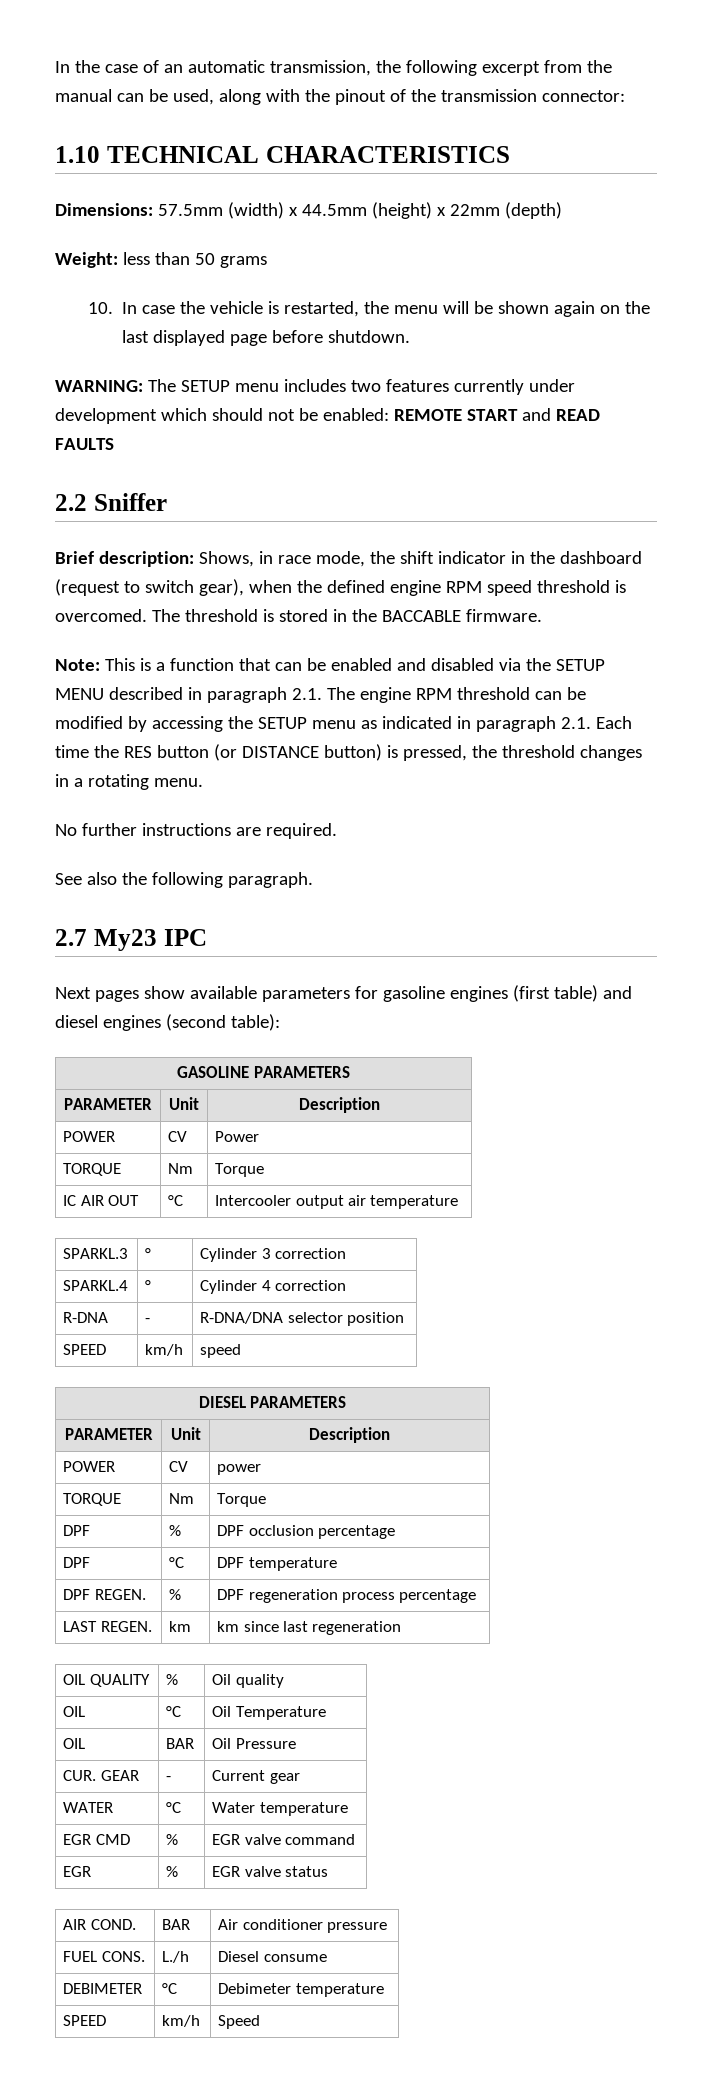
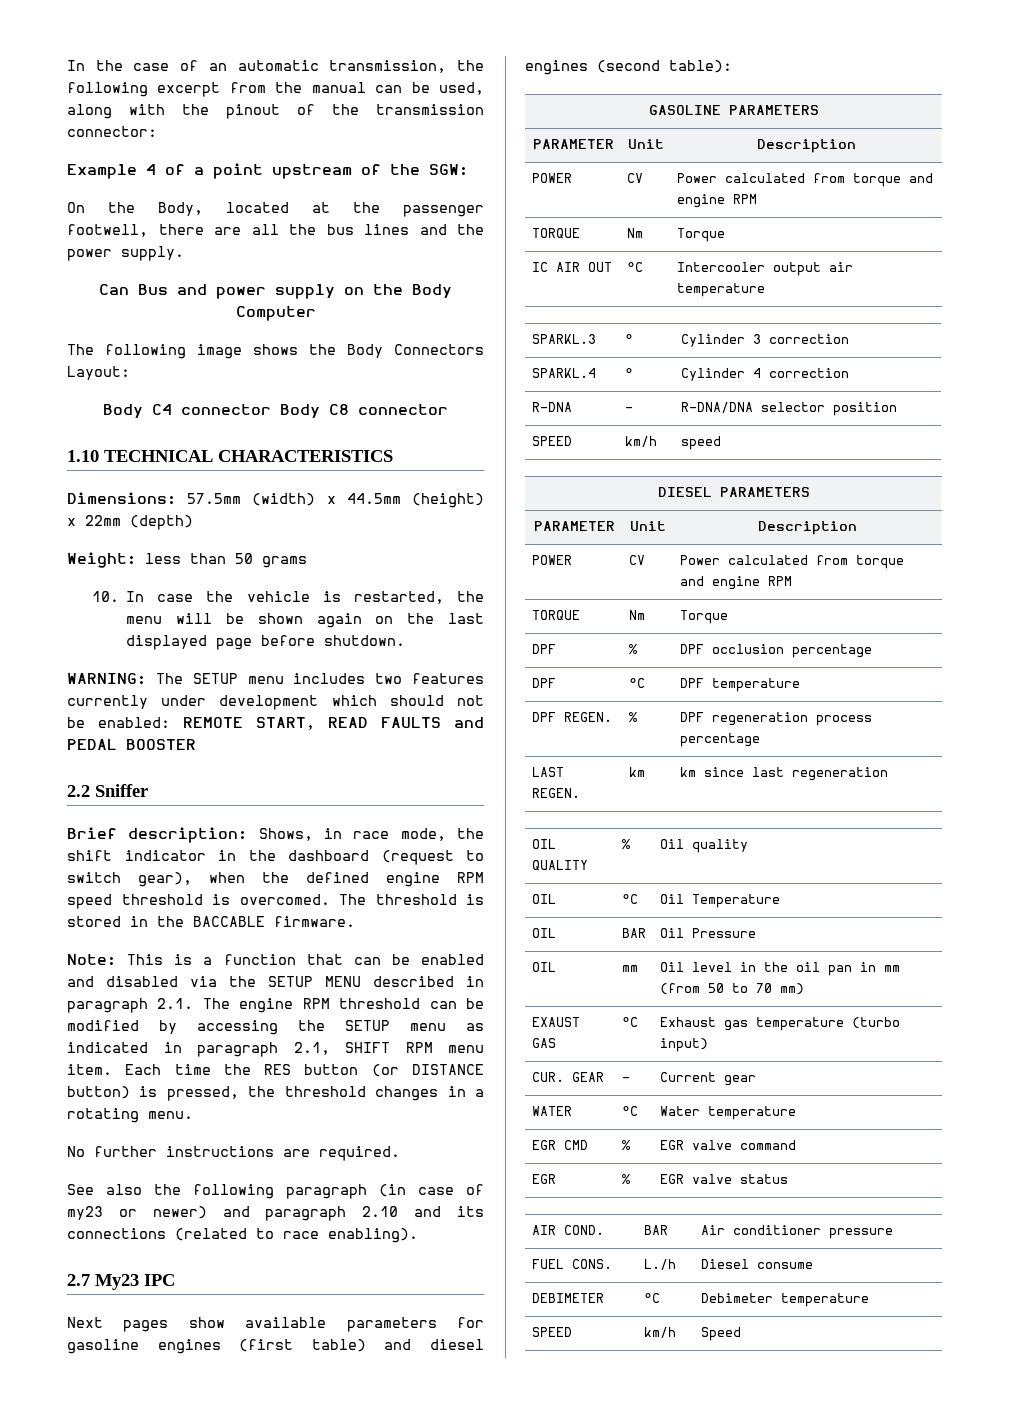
+ Example 4 of a point upstream of the SGW:
+ On the Body, located at the passenger footwell, there are all the bus lines and the power supply.
+ Can Bus and power supply on the Body Computer
+ The following image shows the Body Connectors Layout:
+ Body C4 connector Body C8 connector
- WARNING: The SETUP menu includes two features currently under development which should not be enabled: REMOTE START and READ FAULTS
+ WARNING: The SETUP menu includes two features currently under development which should not be enabled: REMOTE START, READ FAULTS and PEDAL BOOSTER
- Note: This is a function that can be enabled and disabled via the SETUP MENU described in paragraph 2.1. The engine RPM threshold can be modified by accessing the SETUP menu as indicated in paragraph 2.1. Each time the RES button (or DISTANCE button) is pressed, the threshold changes in a rotating menu.
+ Note: This is a function that can be enabled and disabled via the SETUP MENU described in paragraph 2.1. The engine RPM threshold can be modified by accessing the SETUP menu as indicated in paragraph 2.1, SHIFT RPM menu item. Each time the RES button (or DISTANCE button) is pressed, the threshold changes in a rotating menu.
- See also the following paragraph.
+ See also the following paragraph (in case of my23 or newer) and paragraph 2.10 and its connections (related to race enabling).
  GASOLINE PARAMETERS
  PARAMETER | Unit | Description
- POWER | CV | Power
+ POWER | CV | Power calculated from torque and engine RPM
  DIESEL PARAMETERS
  PARAMETER | Unit | Description
- POWER | CV | power
+ POWER | CV | Power calculated from torque and engine RPM
+ OIL | mm | Oil level in the oil pan in mm (from 50 to 70 mm)
+ EXAUST GAS | °C | Exhaust gas temperature (turbo input)

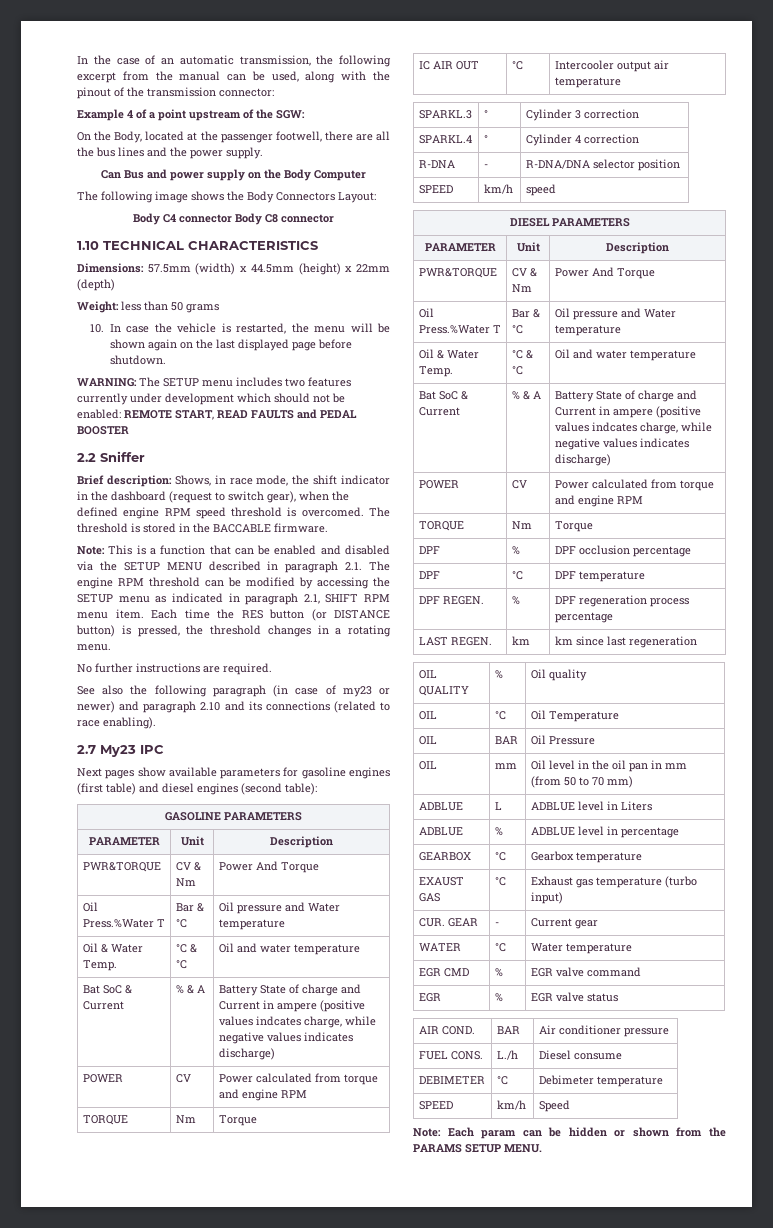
  GASOLINE PARAMETERS
  PARAMETER | Unit | Description
+ PWR&TORQUE | CV & Nm | Power And Torque
+ Oil Press.%Water T | Bar & °C | Oil pressure and Water temperature
+ Oil & Water Temp. | °C & °C | Oil and water temperature
+ Bat SoC & Current | % & A | Battery State of charge and Current in ampere (positive values indcates charge, while negative values indicates discharge)
  DIESEL PARAMETERS
  PARAMETER | Unit | Description
+ PWR&TORQUE | CV & Nm | Power And Torque
+ Oil Press.%Water T | Bar & °C | Oil pressure and Water temperature
+ Oil & Water Temp. | °C & °C | Oil and water temperature
+ Bat SoC & Current | % & A | Battery State of charge and Current in ampere (positive values indcates charge, while negative values indicates discharge)
+ ADBLUE | L | ADBLUE level in Liters
+ ADBLUE | % | ADBLUE level in percentage
+ GEARBOX | °C | Gearbox temperature
+ Note: Each param can be hidden or shown from the PARAMS SETUP MENU.

